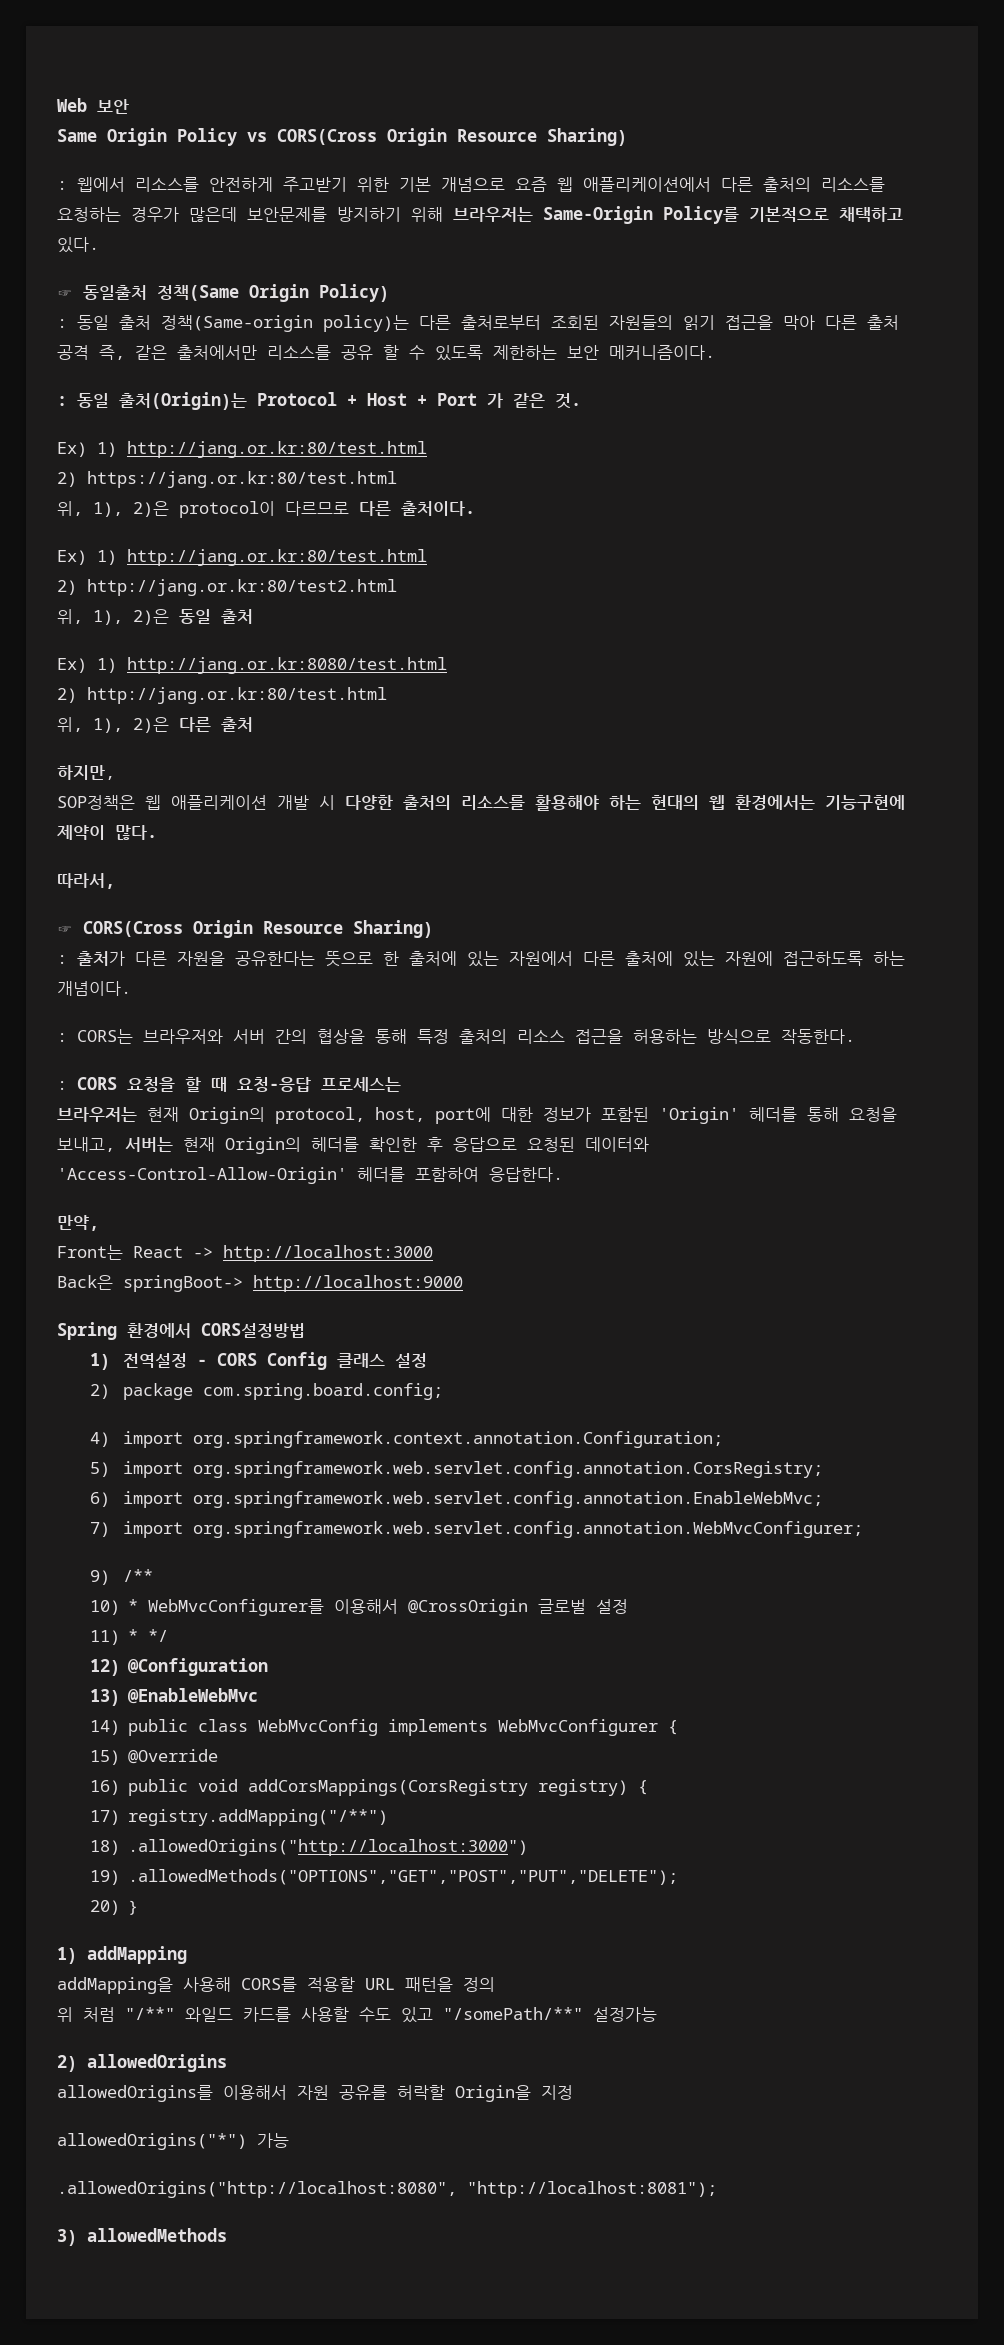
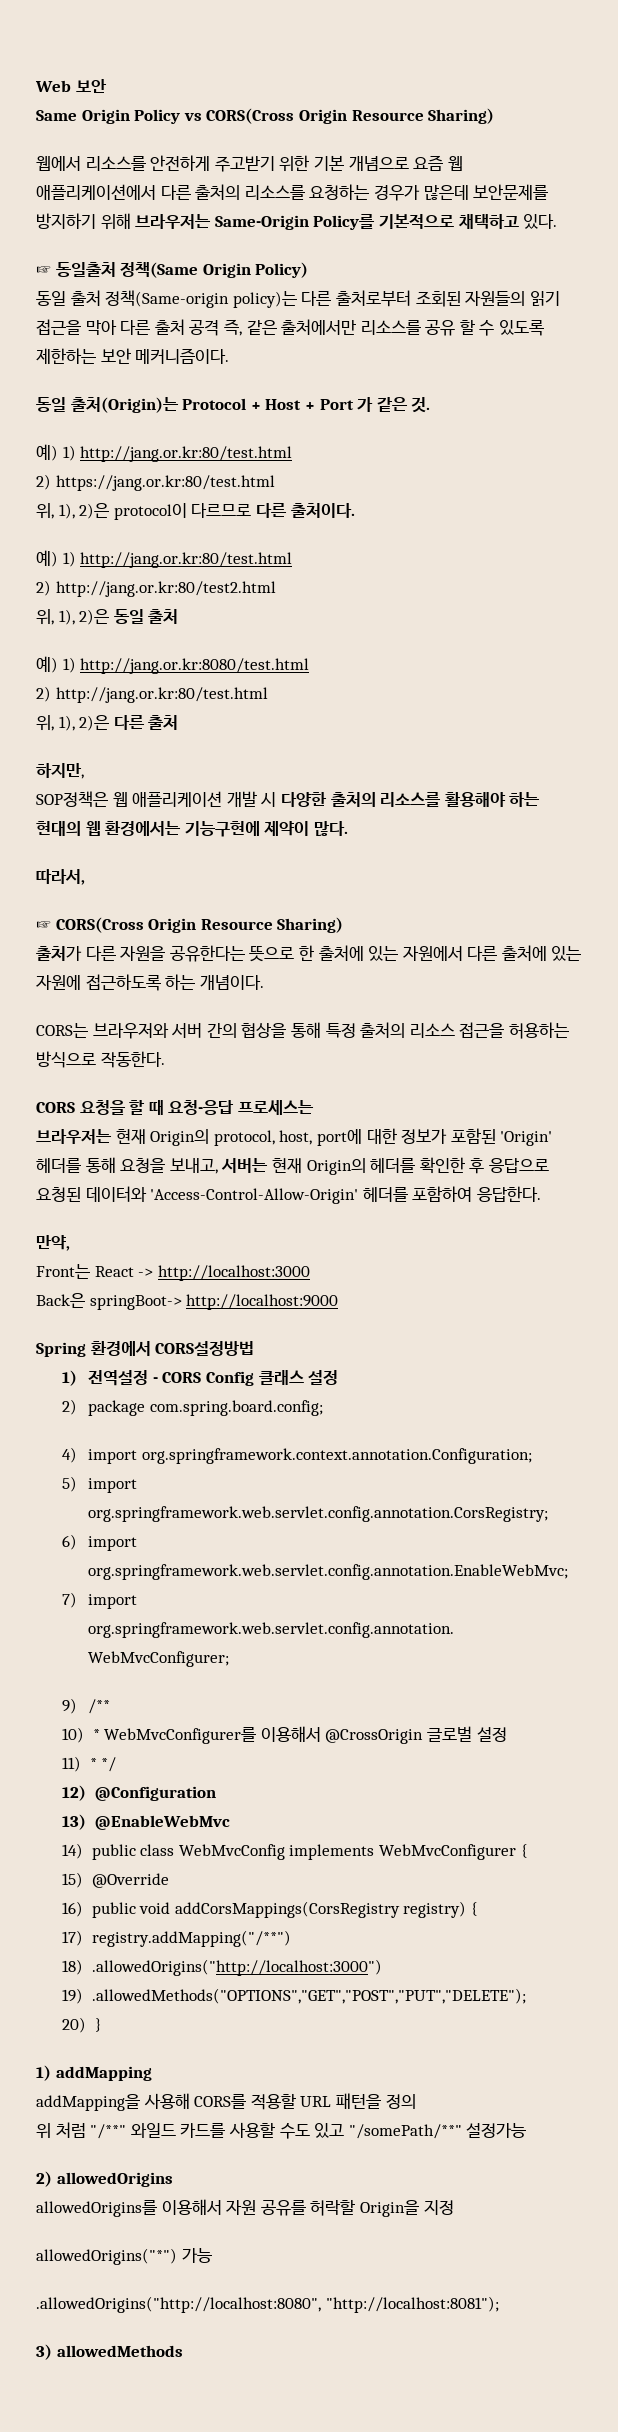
- : 웹에서 리소스를 안전하게 주고받기 위한 기본 개념으로 요즘 웹 애플리케이션에서 다른 출처의 리소스를 요청하는 경우가 많은데 보안문제를 방지하기 위해 브라우저는 Same-Origin Policy를 기본적으로 채택하고 있다.
+ 웹에서 리소스를 안전하게 주고받기 위한 기본 개념으로 요즘 웹 애플리케이션에서 다른 출처의 리소스를 요청하는 경우가 많은데 보안문제를 방지하기 위해 브라우저는 Same-Origin Policy를 기본적으로 채택하고 있다.
- : 동일 출처 정책(Same-origin policy)는 다른 출처로부터 조회된 자원들의 읽기 접근을 막아 다른 출처 공격 즉, 같은 출처에서만 리소스를 공유 할 수 있도록 제한하는 보안 메커니즘이다.
+ 동일 출처 정책(Same-origin policy)는 다른 출처로부터 조회된 자원들의 읽기 접근을 막아 다른 출처 공격 즉, 같은 출처에서만 리소스를 공유 할 수 있도록 제한하는 보안 메커니즘이다.
- : 동일 출처(Origin)는 Protocol + Host + Port 가 같은 것.
- Ex) 1) http://jang.or.kr:80/test.html
+ 동일 출처(Origin)는 Protocol + Host + Port 가 같은 것.
+ 예) 1) http://jang.or.kr:80/test.html
  위, 1), 2)은 protocol이 다르므로 다른 출처이다.
- Ex) 1) http://jang.or.kr:80/test.html
+ 예) 1) http://jang.or.kr:80/test.html
- Ex) 1) http://jang.or.kr:8080/test.html
+ 예) 1) http://jang.or.kr:8080/test.html
- : 출처가 다른 자원을 공유한다는 뜻으로 한 출처에 있는 자원에서 다른 출처에 있는 자원에 접근하도록 하는 개념이다.
+ 출처가 다른 자원을 공유한다는 뜻으로 한 출처에 있는 자원에서 다른 출처에 있는 자원에 접근하도록 하는 개념이다.
- : CORS는 브라우저와 서버 간의 협상을 통해 특정 출처의 리소스 접근을 허용하는 방식으로 작동한다.
+ CORS는 브라우저와 서버 간의 협상을 통해 특정 출처의 리소스 접근을 허용하는 방식으로 작동한다.
- : CORS 요청을 할 때 요청-응답 프로세스는
+ CORS 요청을 할 때 요청-응답 프로세스는

